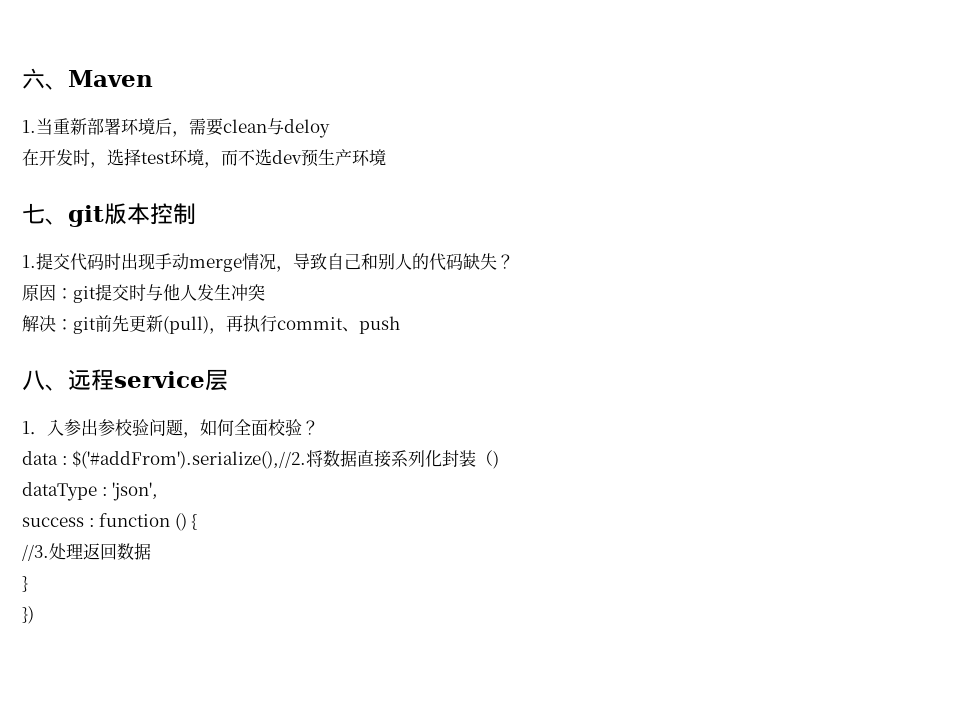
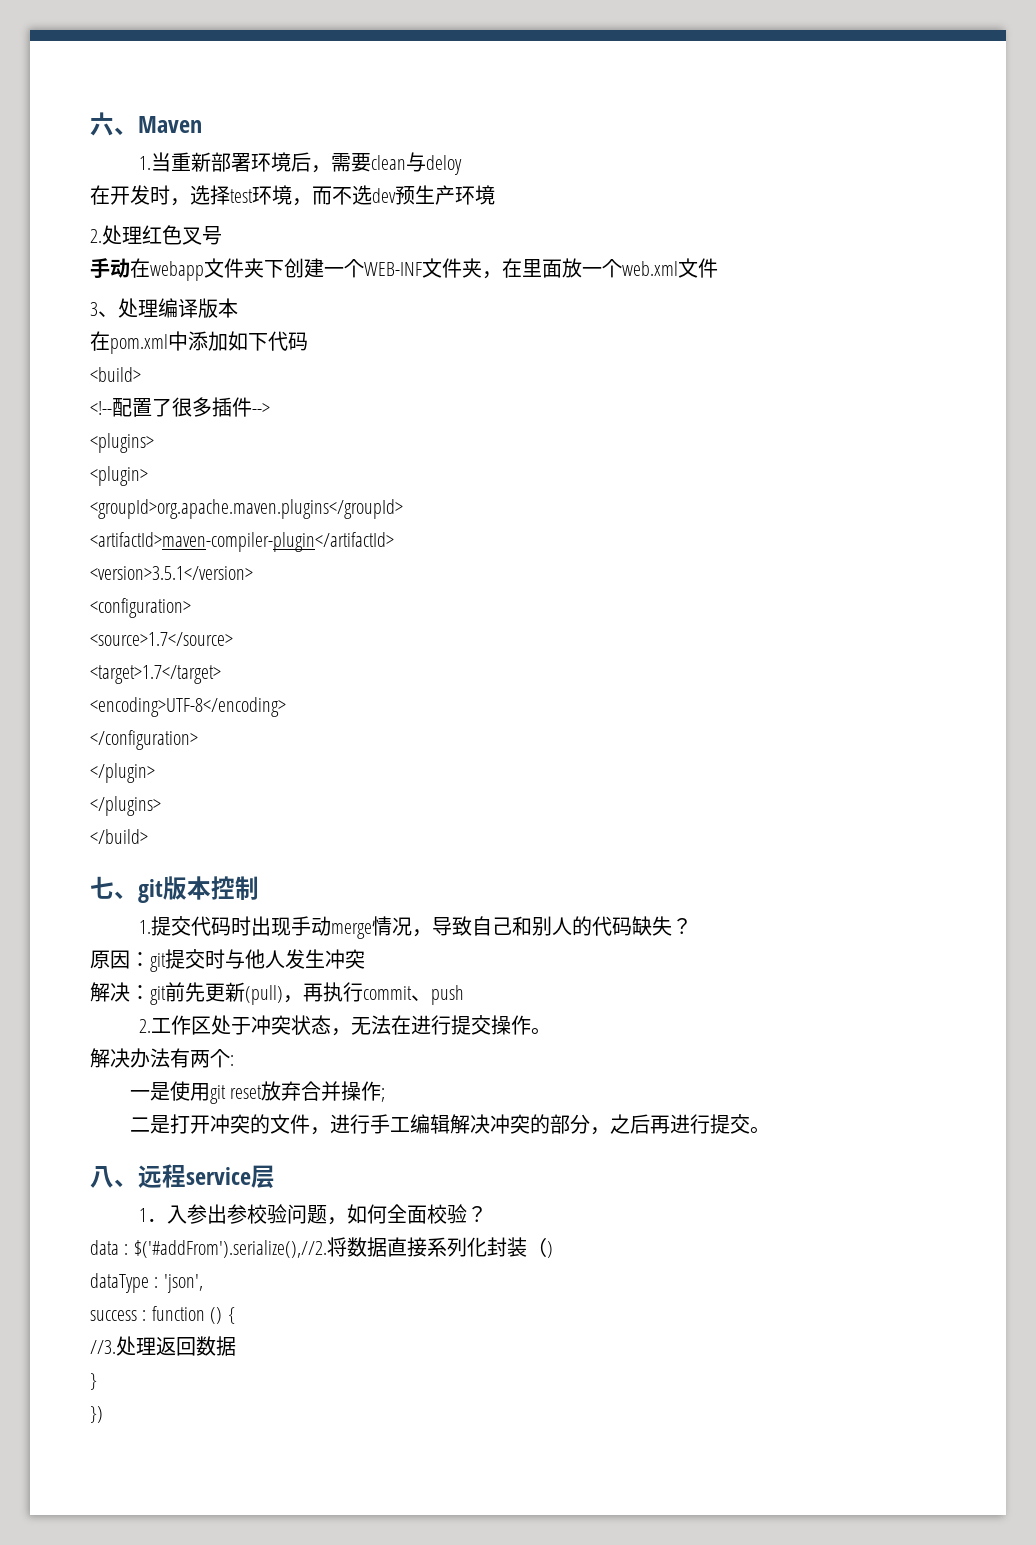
+ 2.处理红色叉号
+ 手动在webapp文件夹下创建一个WEB-INF文件夹，在里面放一个web.xml文件
+ 3、处理编译版本
+ 在pom.xml中添加如下代码
+ <build>
+ <!--配置了很多插件-->
+ <plugins>
+ <plugin>
+ <groupId>org.apache.maven.plugins</groupId>
+ <artifactId>maven-compiler-plugin</artifactId>
+ <version>3.5.1</version>
+ <configuration>
+ <source>1.7</source>
+ <target>1.7</target>
+ <encoding>UTF-8</encoding>
+ </configuration>
+ </plugin>
+ </plugins>
+ </build>
+ 2.工作区处于冲突状态，无法在进行提交操作。
+ 解决办法有两个:
+ 一是使用git reset放弃合并操作;
+ 二是打开冲突的文件，进行手工编辑解决冲突的部分，之后再进行提交。

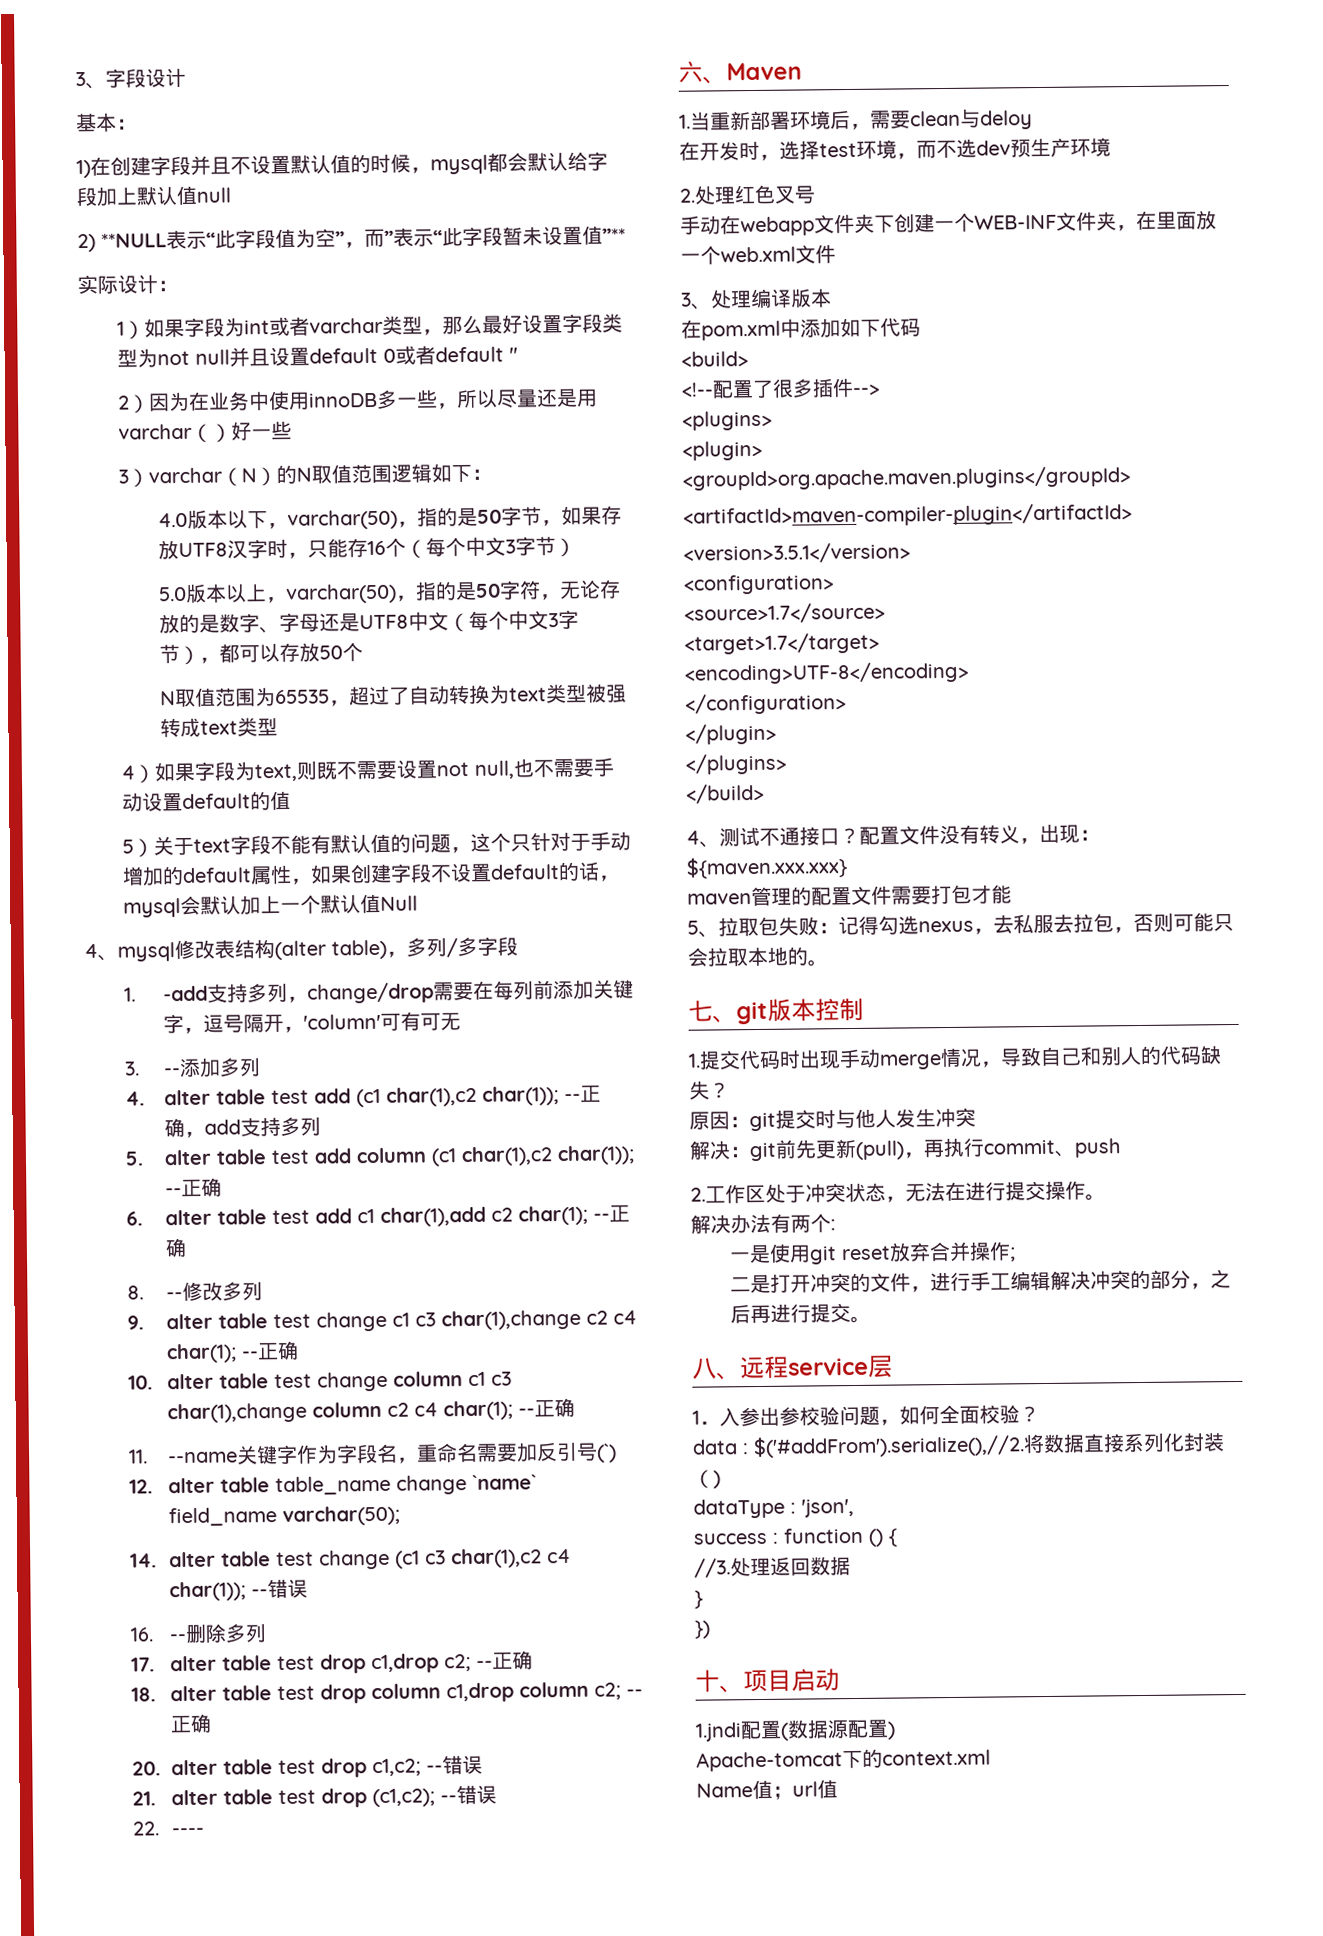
+ 3、字段设计
+ 基本：
+ 1)在创建字段并且不设置默认值的时候，mysql都会默认给字段加上默认值null
+ 2) **NULL表示“此字段值为空”，而”表示“此字段暂未设置值”**
+ 实际设计：
+ 1）如果字段为int或者varchar类型，那么最好设置字段类型为not null并且设置default 0或者default ''
+ 2）因为在业务中使用innoDB多一些，所以尽量还是用varchar（）好一些
+ 3）varchar（N）的N取值范围逻辑如下：
+ 4.0版本以下，varchar(50)，指的是50字节，如果存放UTF8汉字时，只能存16个（每个中文3字节）
+ 5.0版本以上，varchar(50)，指的是50字符，无论存放的是数字、字母还是UTF8中文（每个中文3字节），都可以存放50个
+ N取值范围为65535，超过了自动转换为text类型被强转成text类型
+ 4）如果字段为text,则既不需要设置not null,也不需要手动设置default的值
+ 5）关于text字段不能有默认值的问题，这个只针对于手动增加的default属性，如果创建字段不设置default的话，mysql会默认加上一个默认值Null
+ 4、mysql修改表结构(alter table)，多列/多字段
+ 1. -add支持多列，change/drop需要在每列前添加关键字，逗号隔开，'column'可有可无
+ 3. --添加多列
+ 4. alter table test add (c1 char(1),c2 char(1)); --正确，add支持多列
+ 5. alter table test add column (c1 char(1),c2 char(1)); --正确
+ 6. alter table test add c1 char(1),add c2 char(1); --正确
+ 8. --修改多列
+ 9. alter table test change c1 c3 char(1),change c2 c4 char(1); --正确
+ 10. alter table test change column c1 c3 char(1),change column c2 c4 char(1); --正确
+ 11. --name关键字作为字段名，重命名需要加反引号(`)
+ 12. alter table table_name change `name` field_name varchar(50);
+ 14. alter table test change (c1 c3 char(1),c2 c4 char(1)); --错误
+ 16. --删除多列
+ 17. alter table test drop c1,drop c2; --正确
+ 18. alter table test drop column c1,drop column c2; --正确
+ 20. alter table test drop c1,c2; --错误
+ 21. alter table test drop (c1,c2); --错误
+ 22. ----
+ 4、测试不通接口？配置文件没有转义，出现：${maven.xxx.xxx}
+ maven管理的配置文件需要打包才能
+ 5、拉取包失败：记得勾选nexus，去私服去拉包，否则可能只会拉取本地的。
+ 十、项目启动
+ 1.jndi配置(数据源配置)
+ Apache-tomcat下的context.xml
+ Name值；url值

